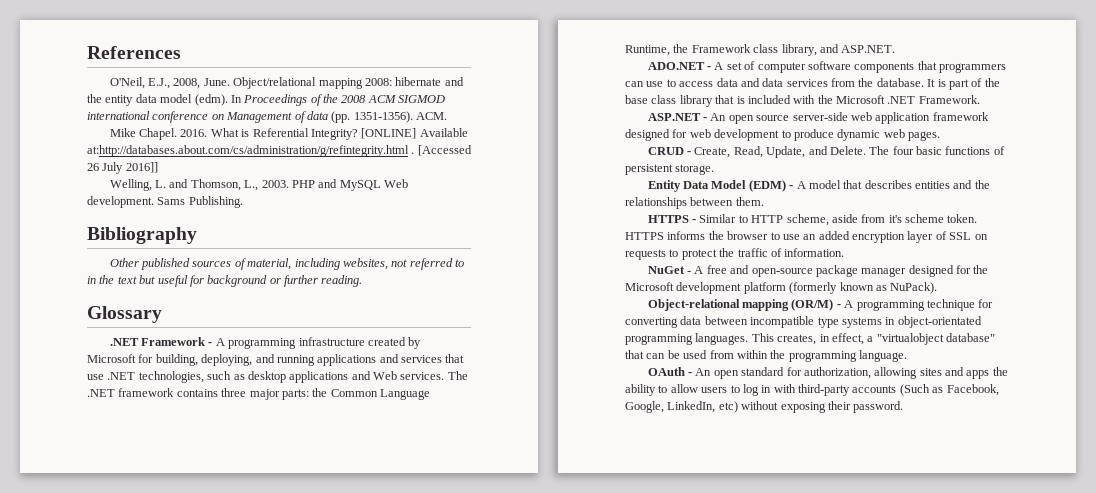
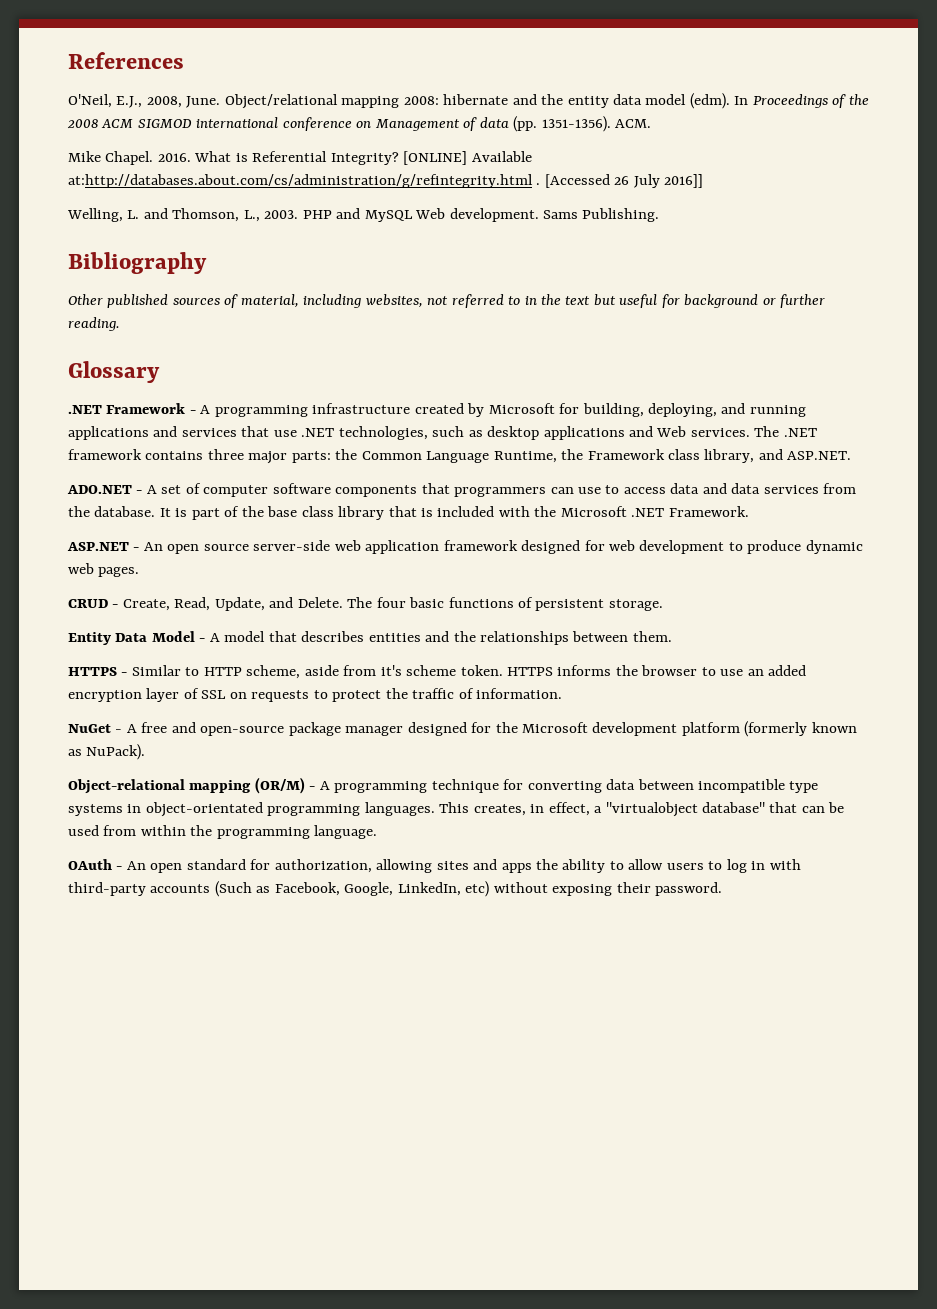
- Entity Data Model (EDM) - A model that describes entities and the relationships between them.
+ Entity Data Model - A model that describes entities and the relationships between them.

